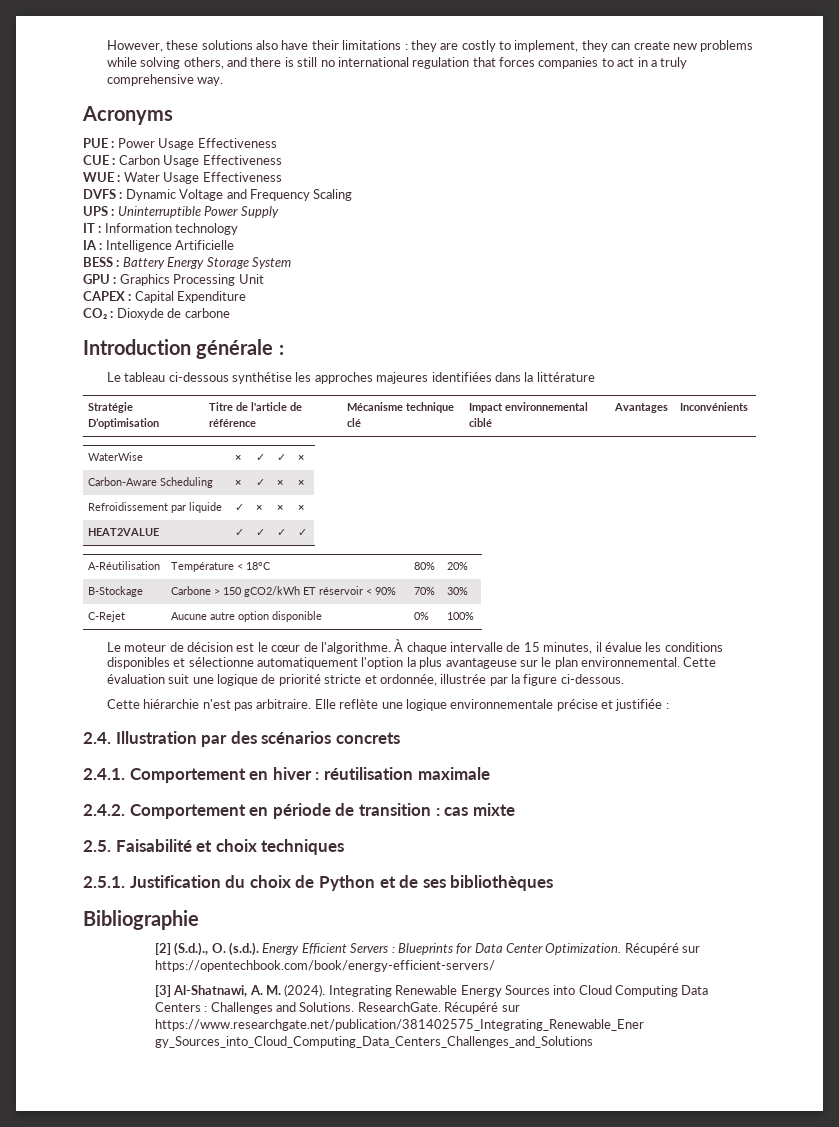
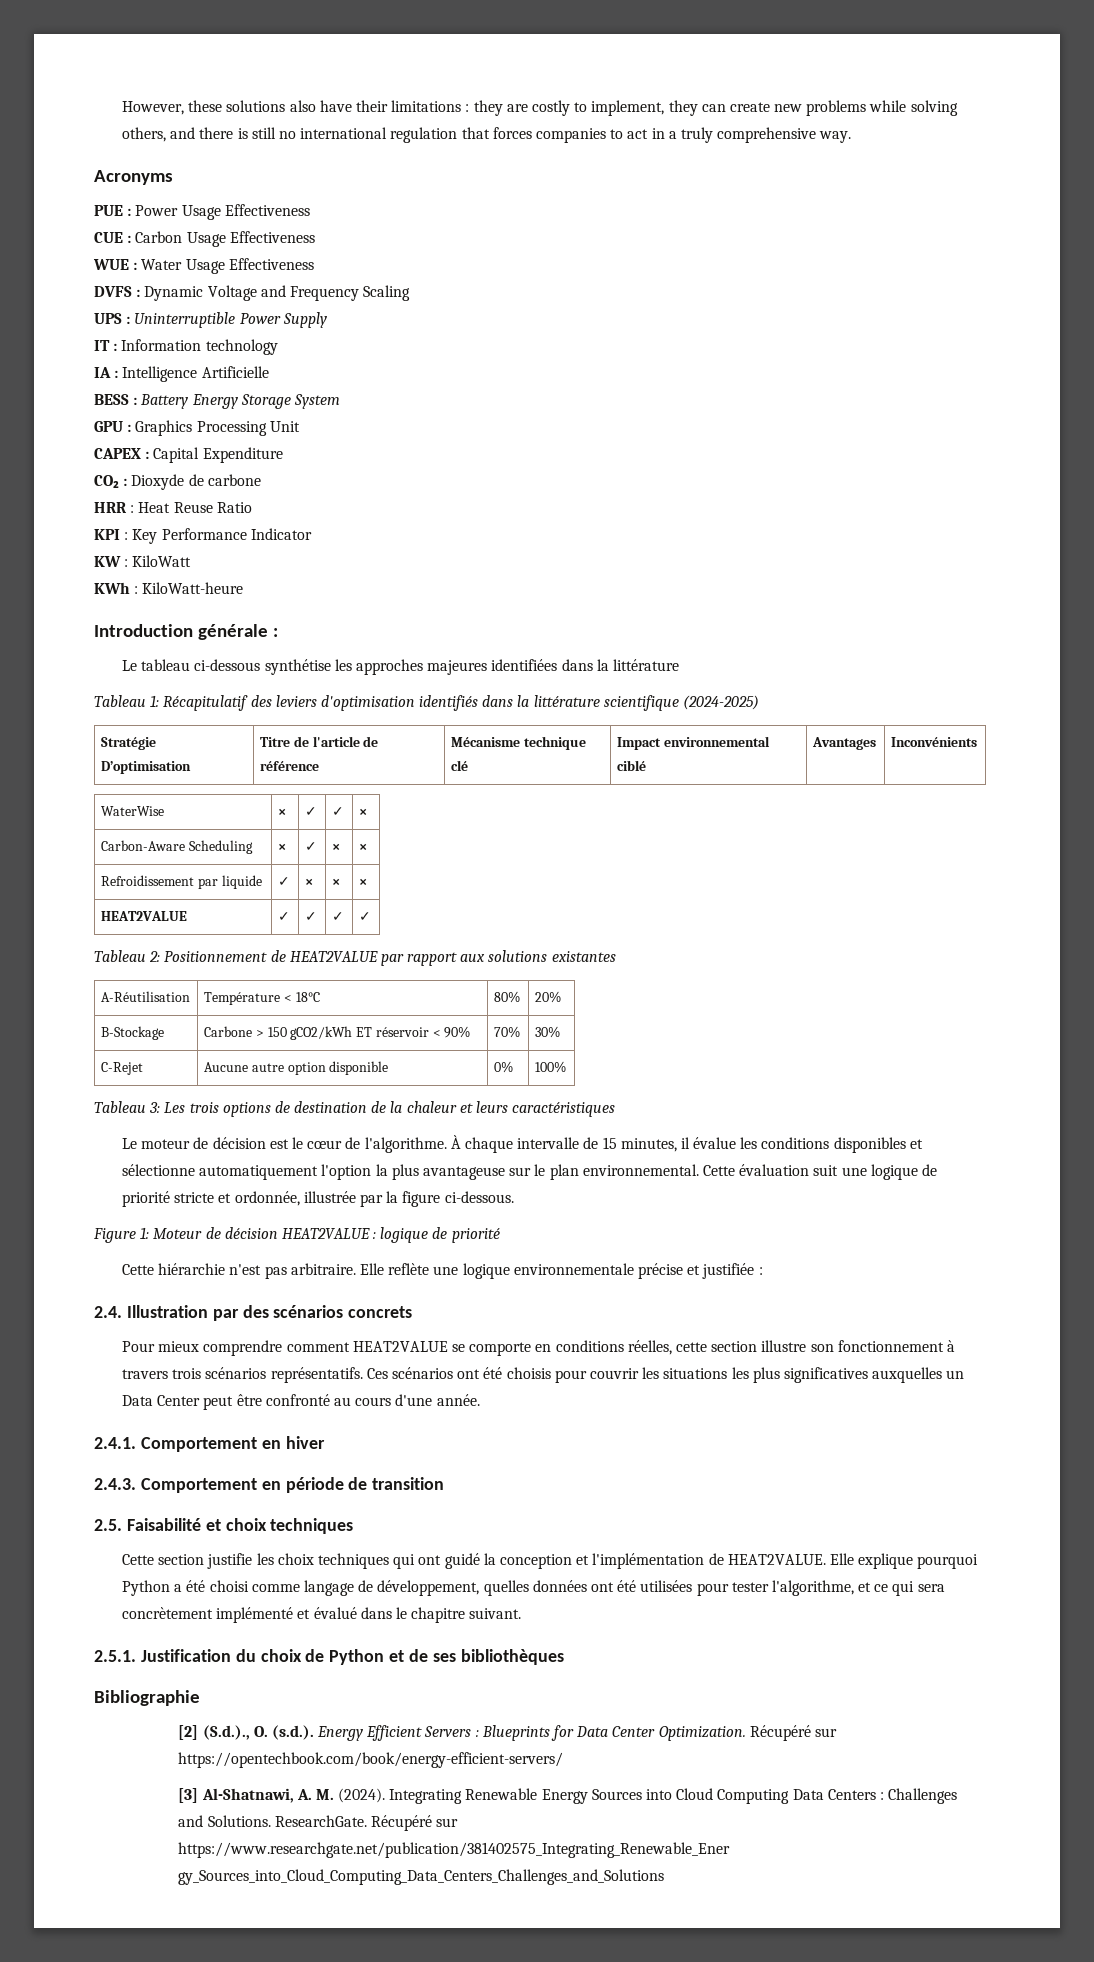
+ HRR : Heat Reuse Ratio
+ KPI : Key Performance Indicator
+ KW : KiloWatt
+ KWh : KiloWatt-heure
+ Tableau 1: Récapitulatif des leviers d'optimisation identifiés dans la littérature scientifique (2024-2025)
+ Tableau 2: Positionnement de HEAT2VALUE par rapport aux solutions existantes
+ Tableau 3: Les trois options de destination de la chaleur et leurs caractéristiques
+ Figure 1: Moteur de décision HEAT2VALUE : logique de priorité
+ Pour mieux comprendre comment HEAT2VALUE se comporte en conditions réelles, cette section illustre son fonctionnement à travers trois scénarios représentatifs. Ces scénarios ont été choisis pour couvrir les situations les plus significatives auxquelles un Data Center peut être confronté au cours d'une année.
- 2.4.1. Comportement en hiver : réutilisation maximale
- 2.4.2. Comportement en période de transition : cas mixte
+ 2.4.1. Comportement en hiver
+ 2.4.3. Comportement en période de transition
+ Cette section justifie les choix techniques qui ont guidé la conception et l'implémentation de HEAT2VALUE. Elle explique pourquoi Python a été choisi comme langage de développement, quelles données ont été utilisées pour tester l'algorithme, et ce qui sera concrètement implémenté et évalué dans le chapitre suivant.

